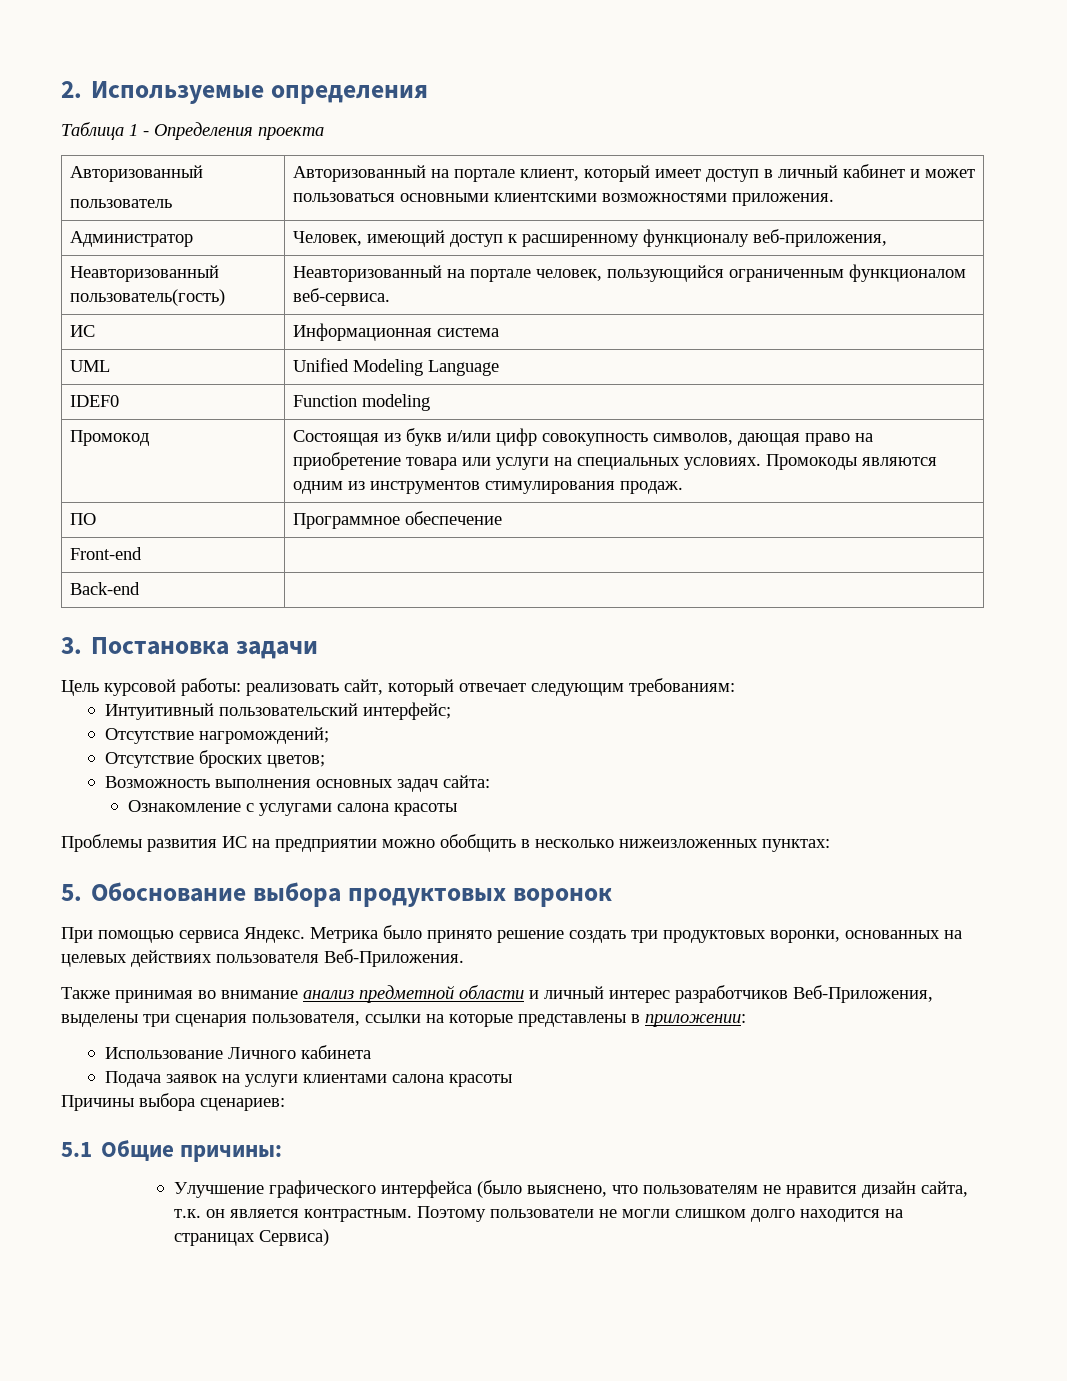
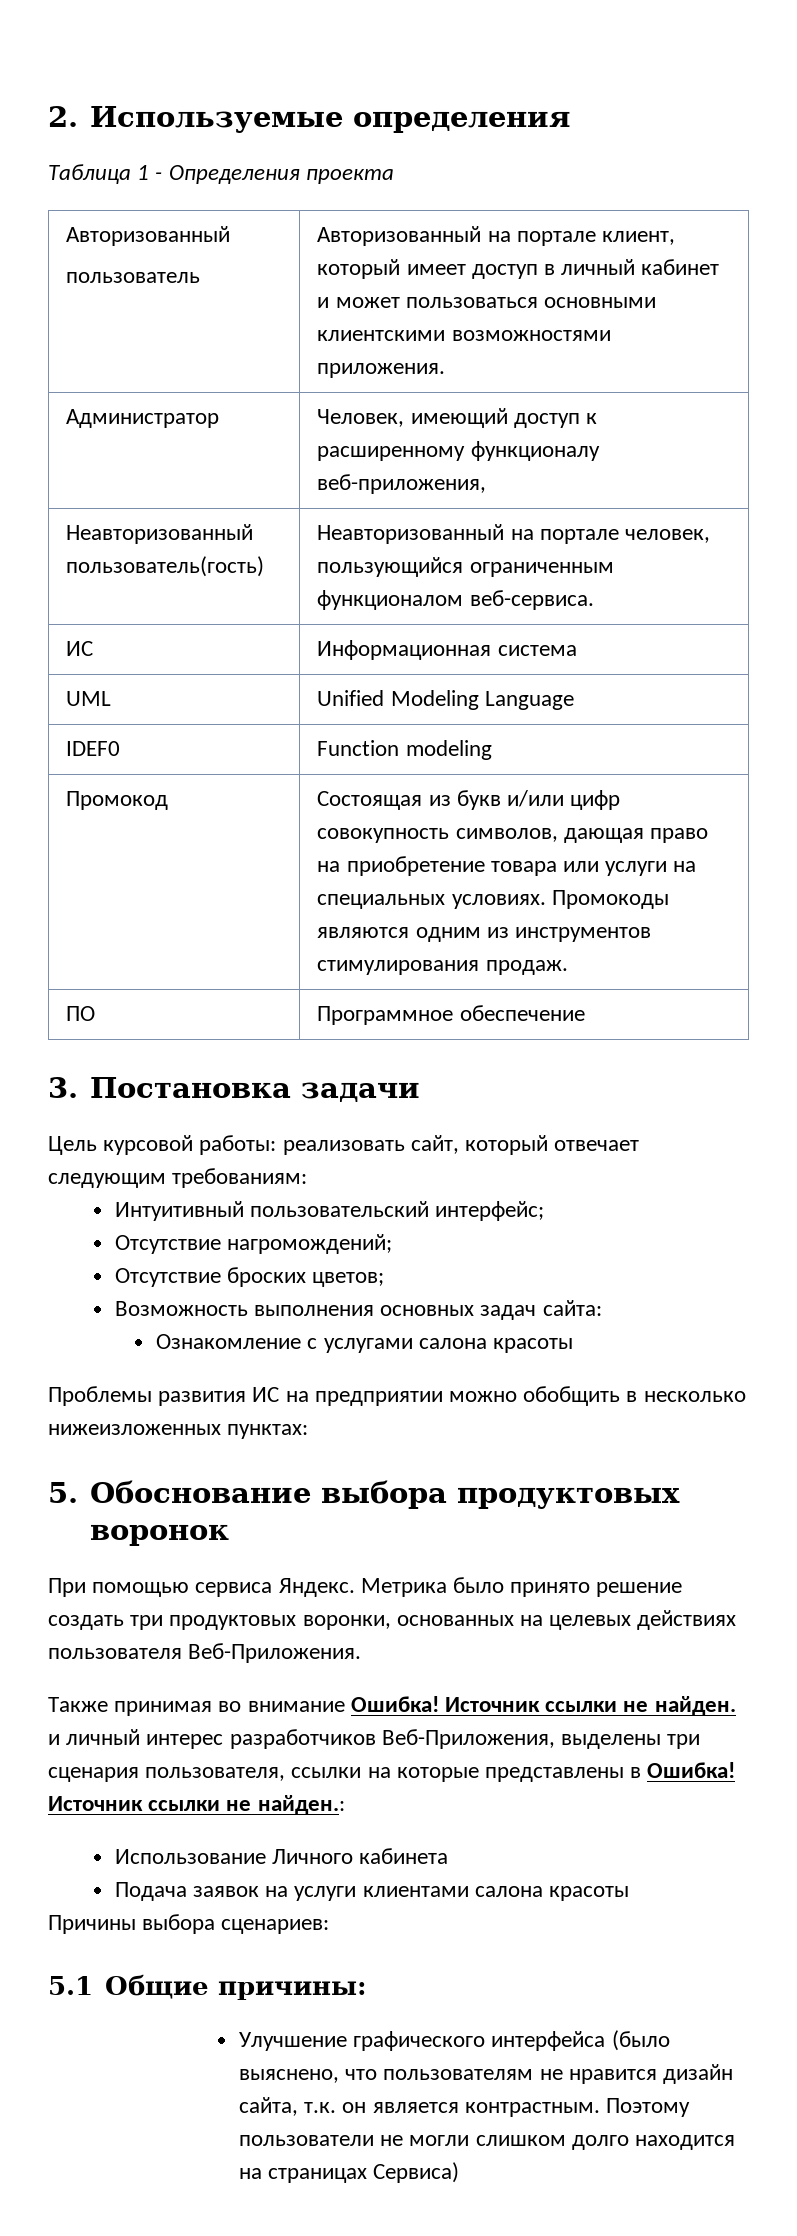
- Front-end |
- Back-end |
- Также принимая во внимание анализ предметной области и личный интерес разработчиков Веб-Приложения, выделены три сценария пользователя, ссылки на которые представлены в приложении:
+ Также принимая во внимание Ошибка! Источник ссылки не найден. и личный интерес разработчиков Веб-Приложения, выделены три сценария пользователя, ссылки на которые представлены в Ошибка! Источник ссылки не найден.:

